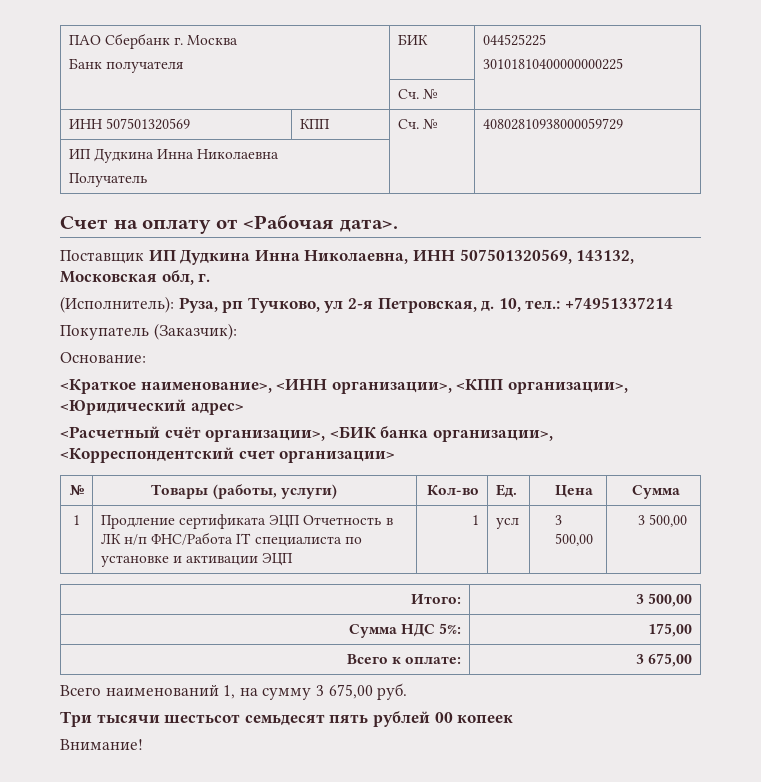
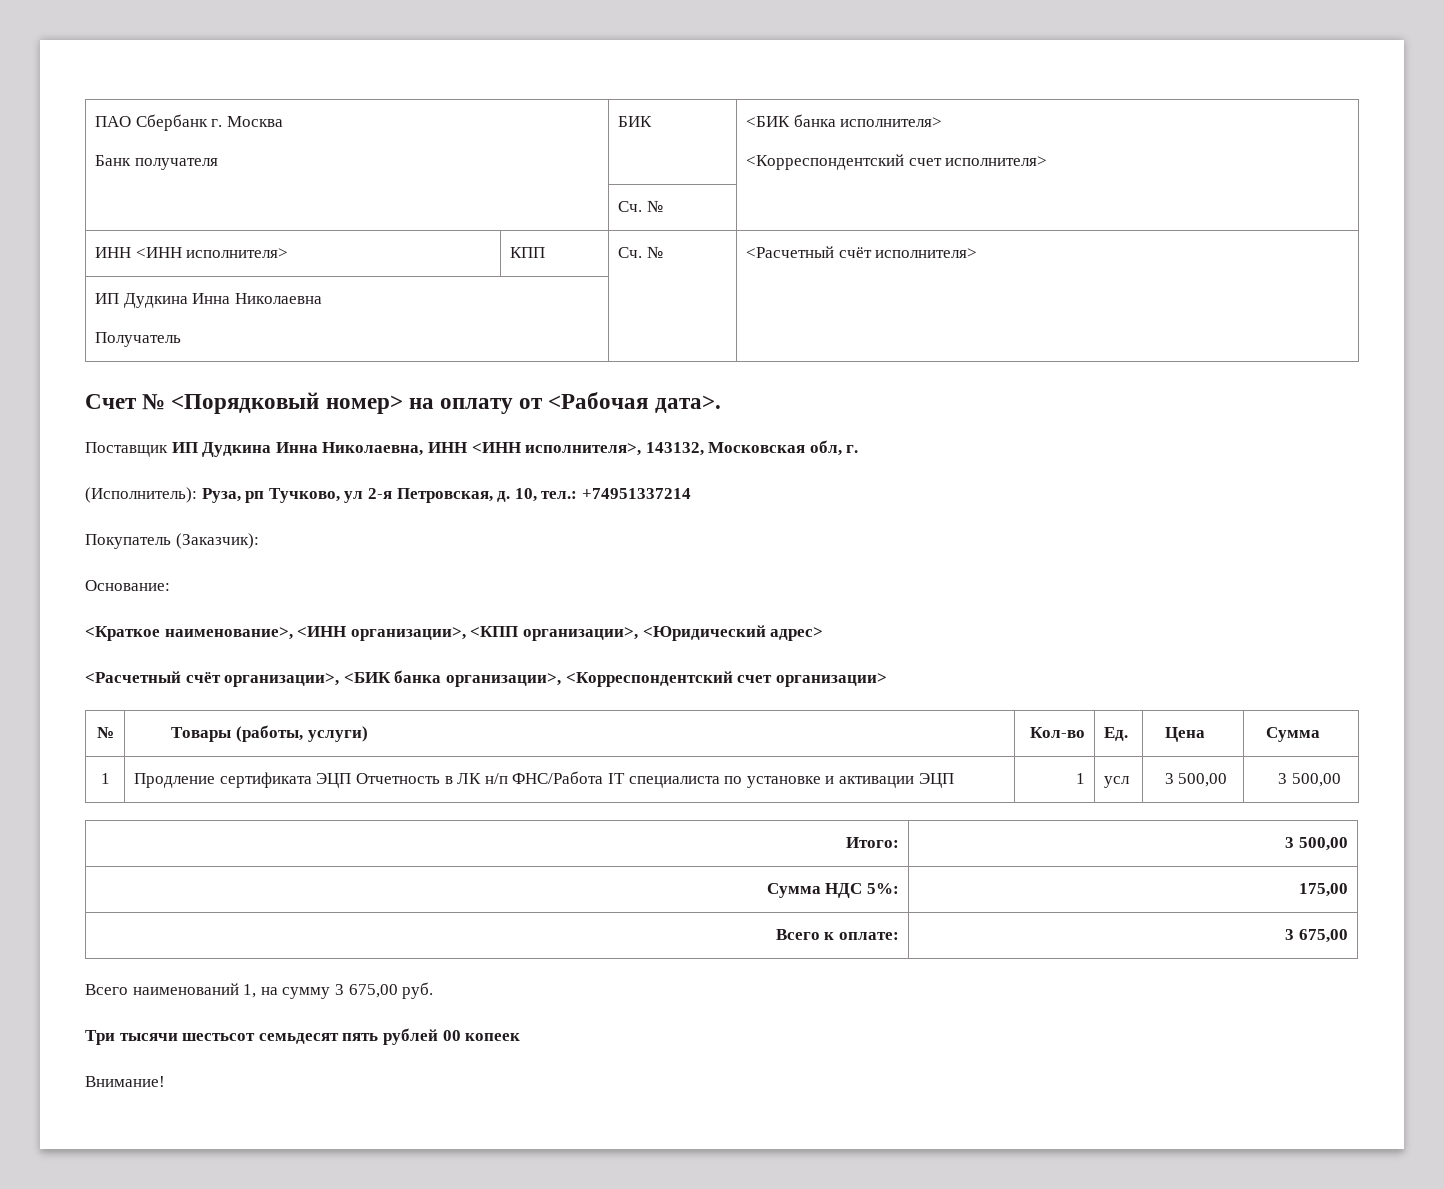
  ПАО Сбербанк г. Москва
- Банк получателя | БИК | 044525225
- 30101810400000000225
+ Банк получателя | БИК | <БИК банка исполнителя>
+ <Корреспондентский счет исполнителя>
- ИНН 507501320569 | КПП | Сч. № | 40802810938000059729
+ ИНН <ИНН исполнителя> | КПП | Сч. № | <Расчетный счёт исполнителя>
- Счет на оплату от <Рабочая дата>.
+ Счет № <Порядковый номер> на оплату от <Рабочая дата>.
- Поставщик ИП Дудкина Инна Николаевна, ИНН 507501320569, 143132, Московская обл, г.
+ Поставщик ИП Дудкина Инна Николаевна, ИНН <ИНН исполнителя>, 143132, Московская обл, г.

